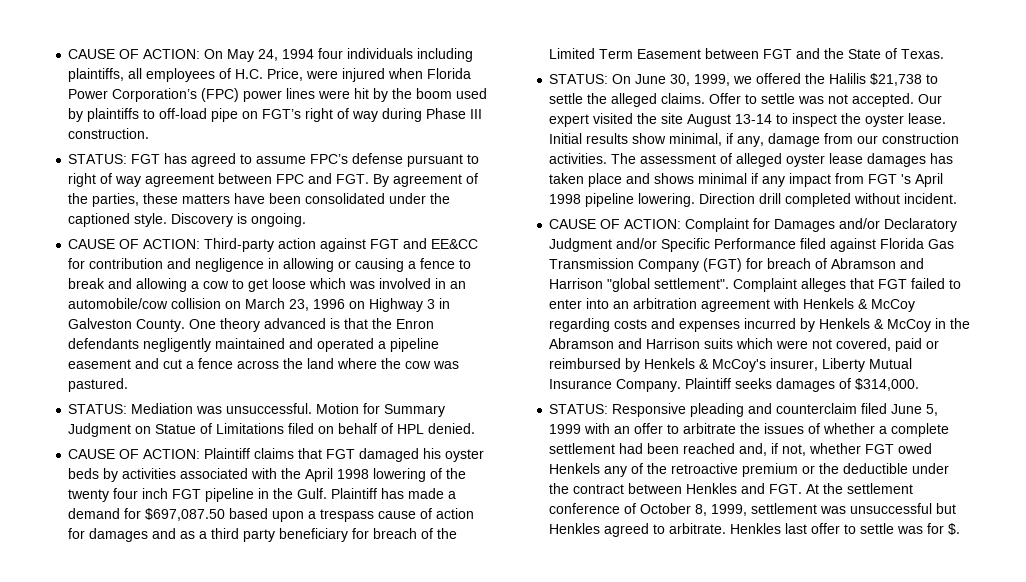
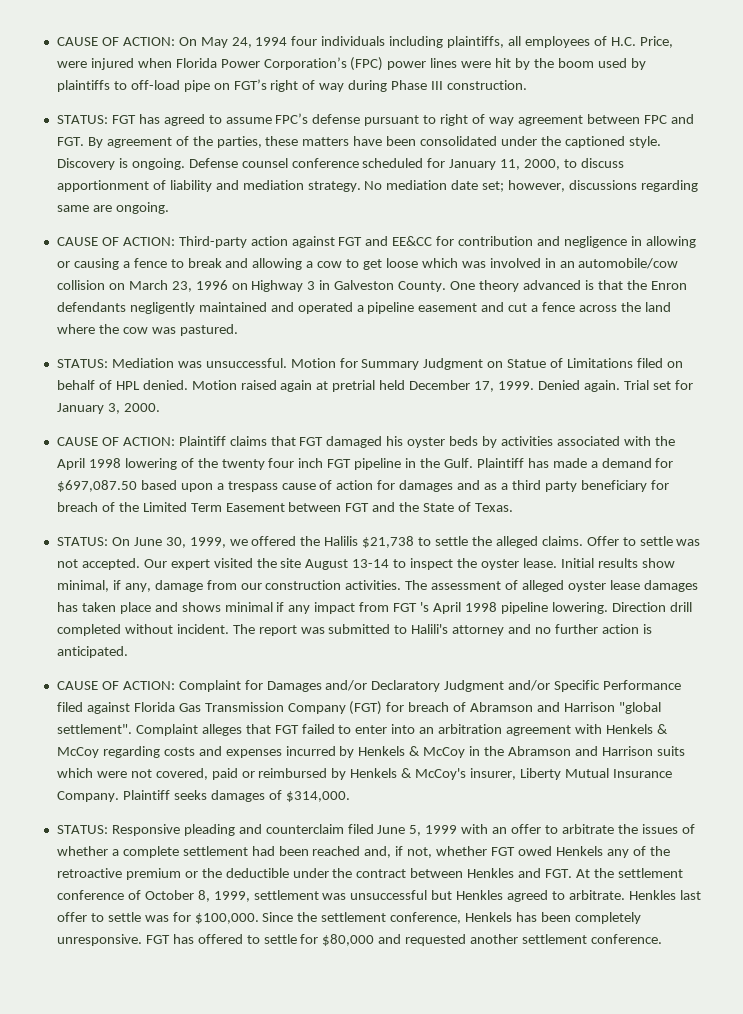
+ Defense counsel conference scheduled for January 11, 2000, to discuss apportionment of liability and mediation strategy. No mediation date set; however, discussions regarding same are ongoing.
+ Motion raised again at pretrial held December 17, 1999. Denied again. Trial set for January 3, 2000.
+ The report was submitted to Halili's attorney and no further action is anticipated.
- Henkles last offer to settle was for $.
+ Henkles last offer to settle was for $100,000. Since the settlement conference, Henkels has been completely unresponsive. FGT has offered to settle for $80,000 and requested another settlement conference.

